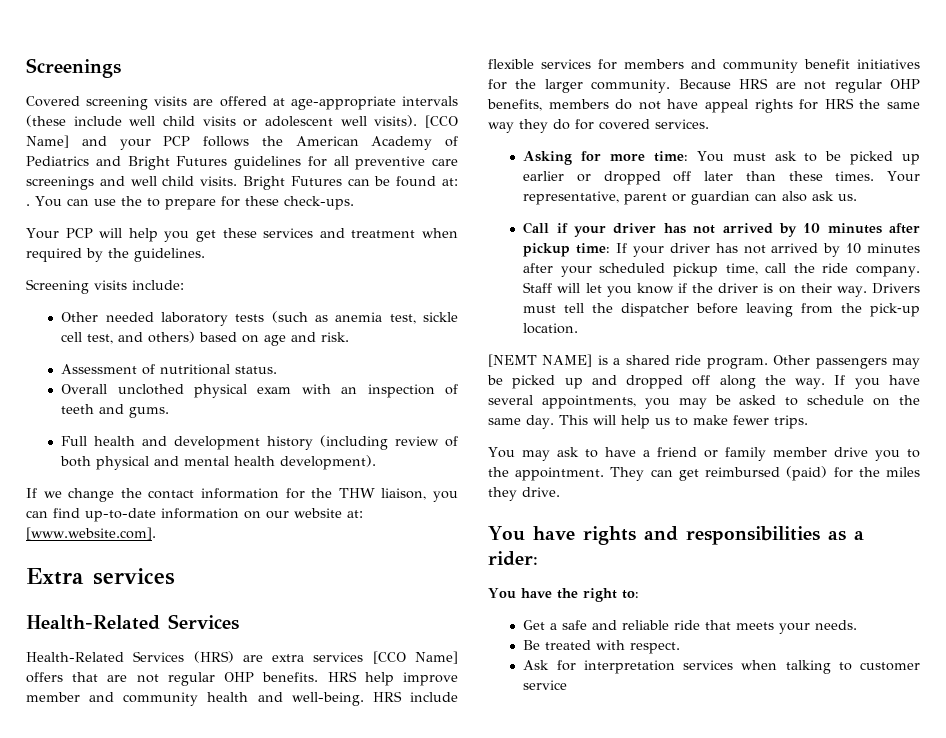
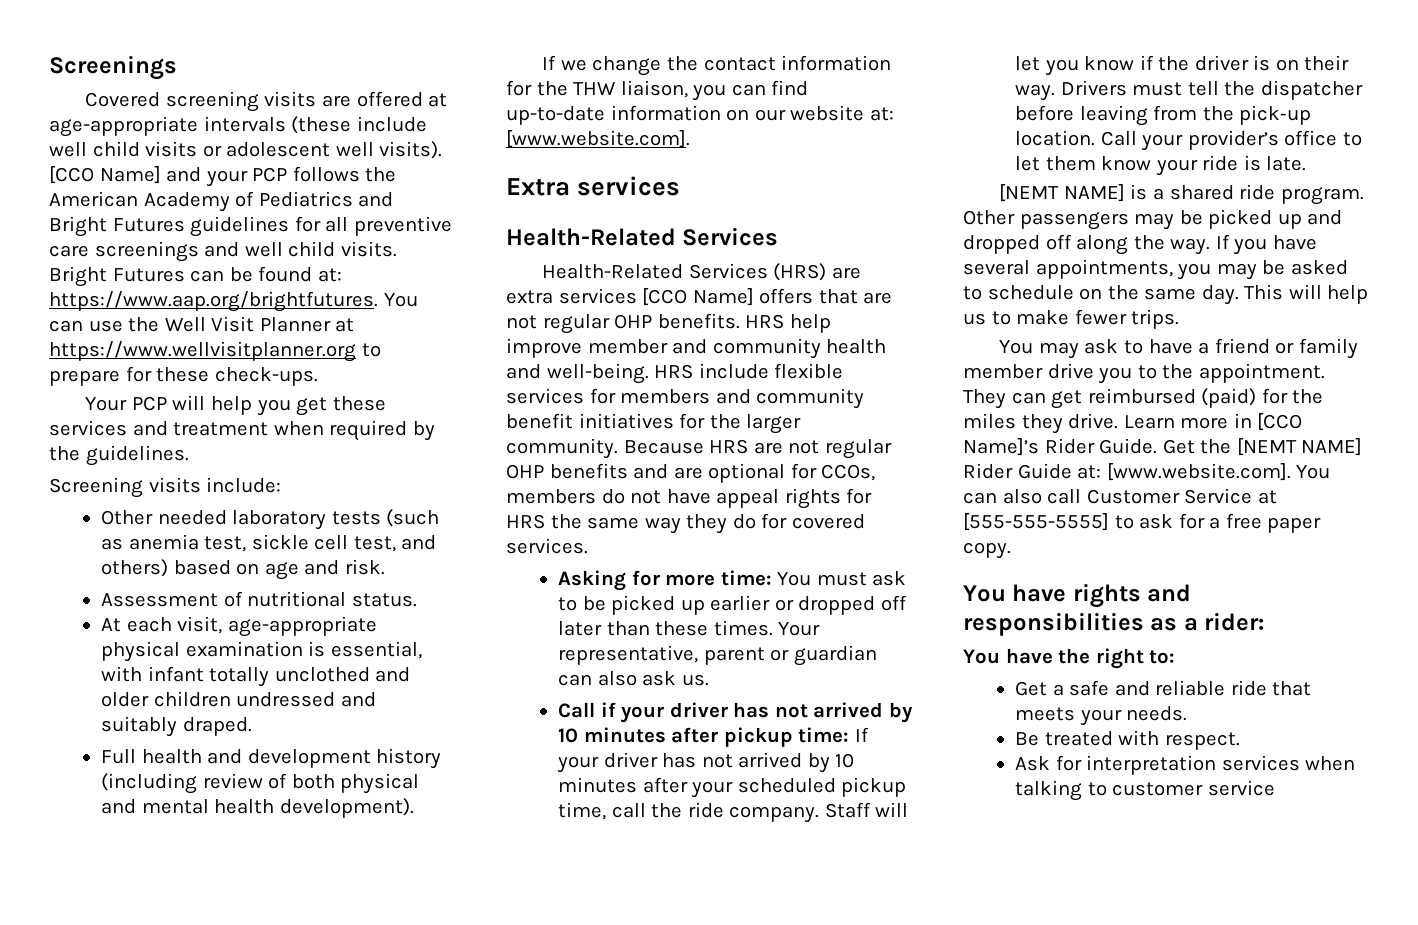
- Bright Futures can be found at: . You can use the to prepare for these check-ups.
+ Bright Futures can be found at: https://www.aap.org/brightfutures. You can use the Well Visit Planner at https://www.wellvisitplanner.org to prepare for these check-ups.
- Overall unclothed physical exam with an inspection of teeth and gums.
+ At each visit, age-appropriate physical examination is essential, with infant totally unclothed and older children undressed and suitably draped.
- Because HRS are not regular OHP benefits, members do not have appeal rights for HRS the same way they do for covered services.
+ Because HRS are not regular OHP benefits and are optional for CCOs, members do not have appeal rights for HRS the same way they do for covered services.
+ Call your provider’s office to let them know your ride is late.
+ Learn more in [CCO Name]’s Rider Guide. Get the [NEMT NAME] Rider Guide at: [www.website.com]. You can also call Customer Service at [555-555-5555] to ask for a free paper copy.

